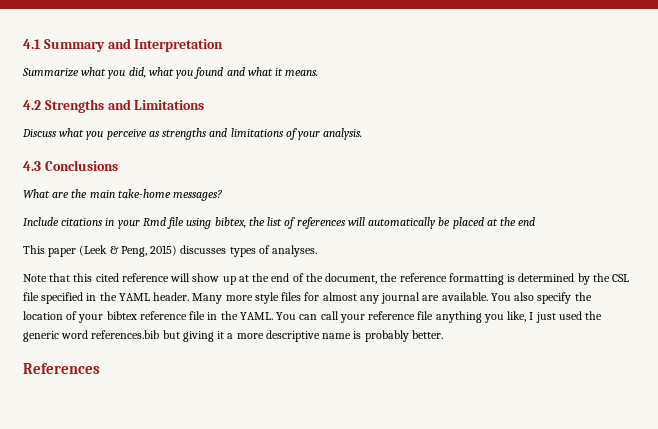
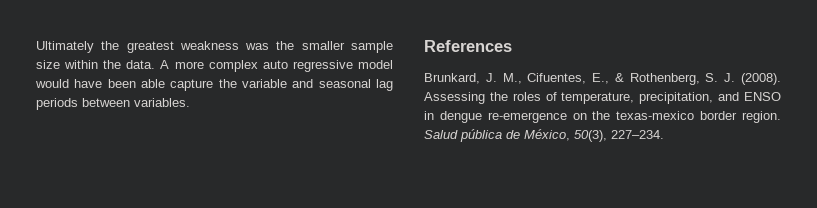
- 4.1 Summary and Interpretation
- Summarize what you did, what you found and what it means.
- 4.2 Strengths and Limitations
- Discuss what you perceive as strengths and limitations of your analysis.
- 4.3 Conclusions
- What are the main take-home messages?
- Include citations in your Rmd file using bibtex, the list of references will automatically be placed at the end
- This paper (Leek & Peng, 2015) discusses types of analyses.
- Note that this cited reference will show up at the end of the document, the reference formatting is determined by the CSL file specified in the YAML header. Many more style files for almost any journal are available. You also specify the location of your bibtex reference file in the YAML. You can call your reference file anything you like, I just used the generic word references.bib but giving it a more descriptive name is probably better.
+ Ultimately the greatest weakness was the smaller sample size within the data. A more complex auto regressive model would have been able capture the variable and seasonal lag periods between variables.
  References
+ Brunkard, J. M., Cifuentes, E., & Rothenberg, S. J. (2008). Assessing the roles of temperature, precipitation, and ENSO in dengue re-emergence on the texas-mexico border region. Salud pública de México, 50(3), 227–234.

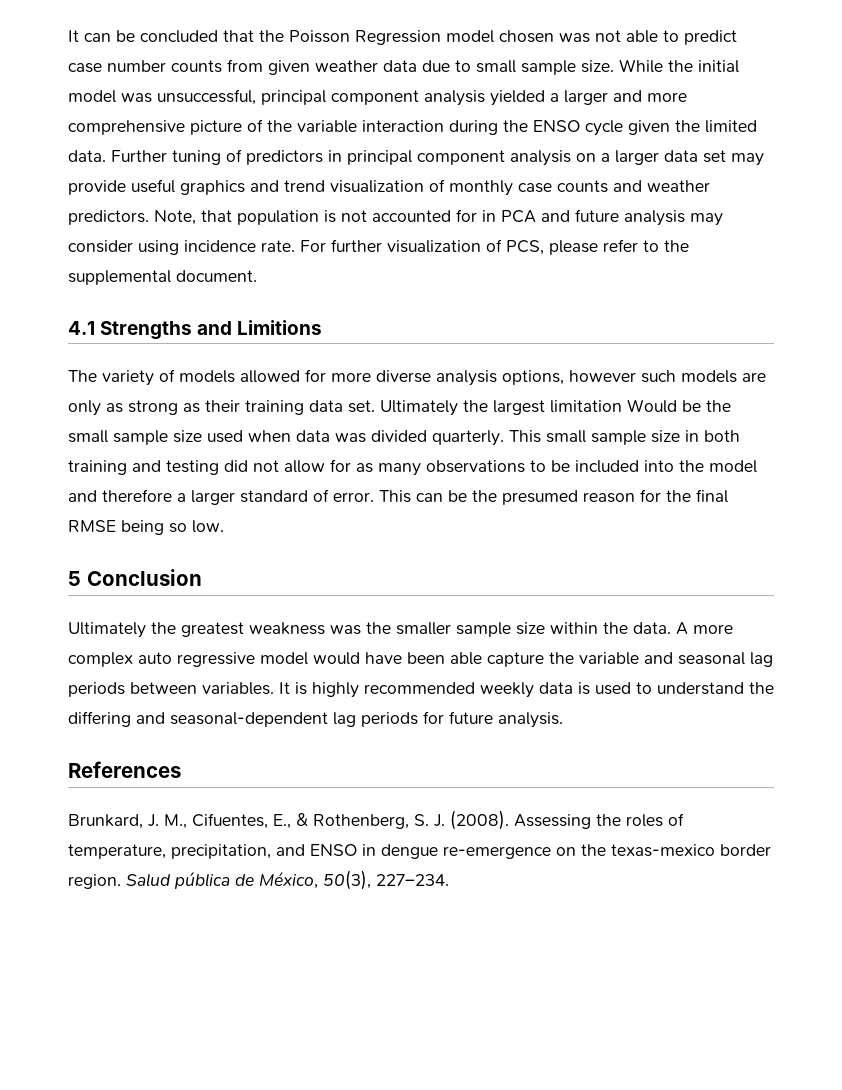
+ It can be concluded that the Poisson Regression model chosen was not able to predict case number counts from given weather data due to small sample size. While the initial model was unsuccessful, principal component analysis yielded a larger and more comprehensive picture of the variable interaction during the ENSO cycle given the limited data. Further tuning of predictors in principal component analysis on a larger data set may provide useful graphics and trend visualization of monthly case counts and weather predictors. Note, that population is not accounted for in PCA and future analysis may consider using incidence rate. For further visualization of PCS, please refer to the supplemental document.
+ 4.1 Strengths and Limitions
+ The variety of models allowed for more diverse analysis options, however such models are only as strong as their training data set. Ultimately the largest limitation Would be the small sample size used when data was divided quarterly. This small sample size in both training and testing did not allow for as many observations to be included into the model and therefore a larger standard of error. This can be the presumed reason for the final RMSE being so low.
+ 5 Conclusion
+ It is highly recommended weekly data is used to understand the differing and seasonal-dependent lag periods for future analysis.

